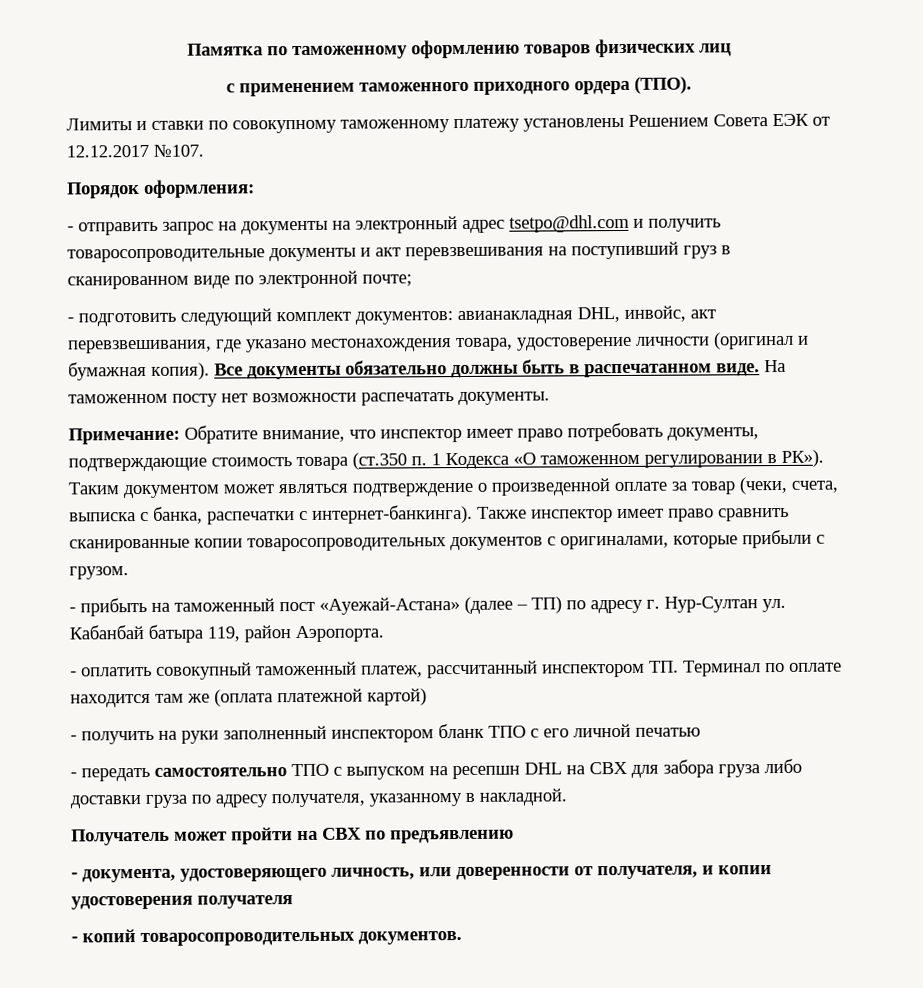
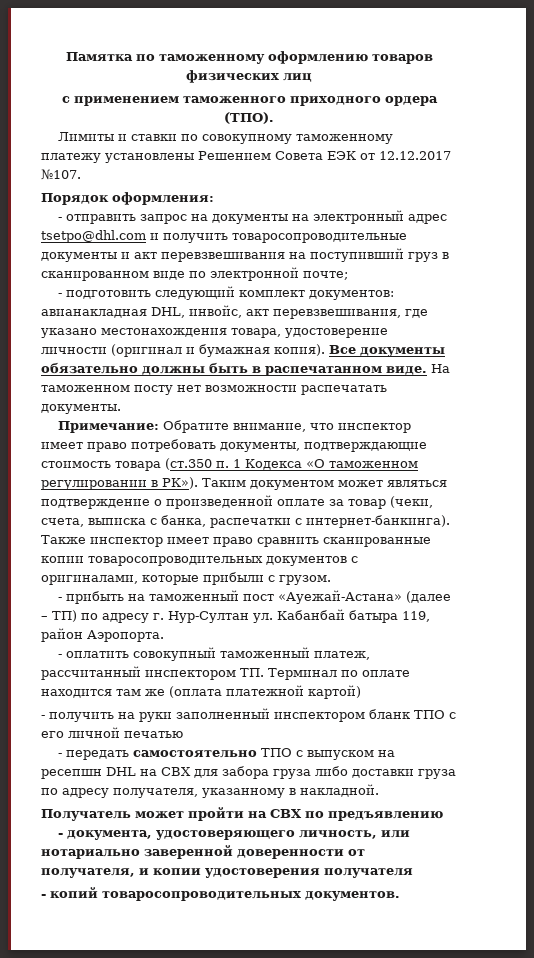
- - документа, удостоверяющего личность, или доверенности от получателя, и копии удостоверения получателя
+ - документа, удостоверяющего личность, или нотариально заверенной доверенности от получателя, и копии удостоверения получателя

